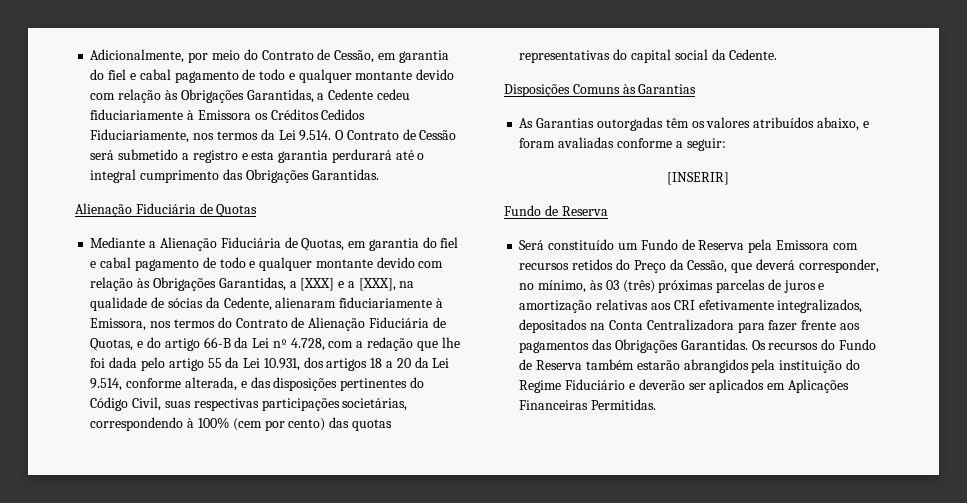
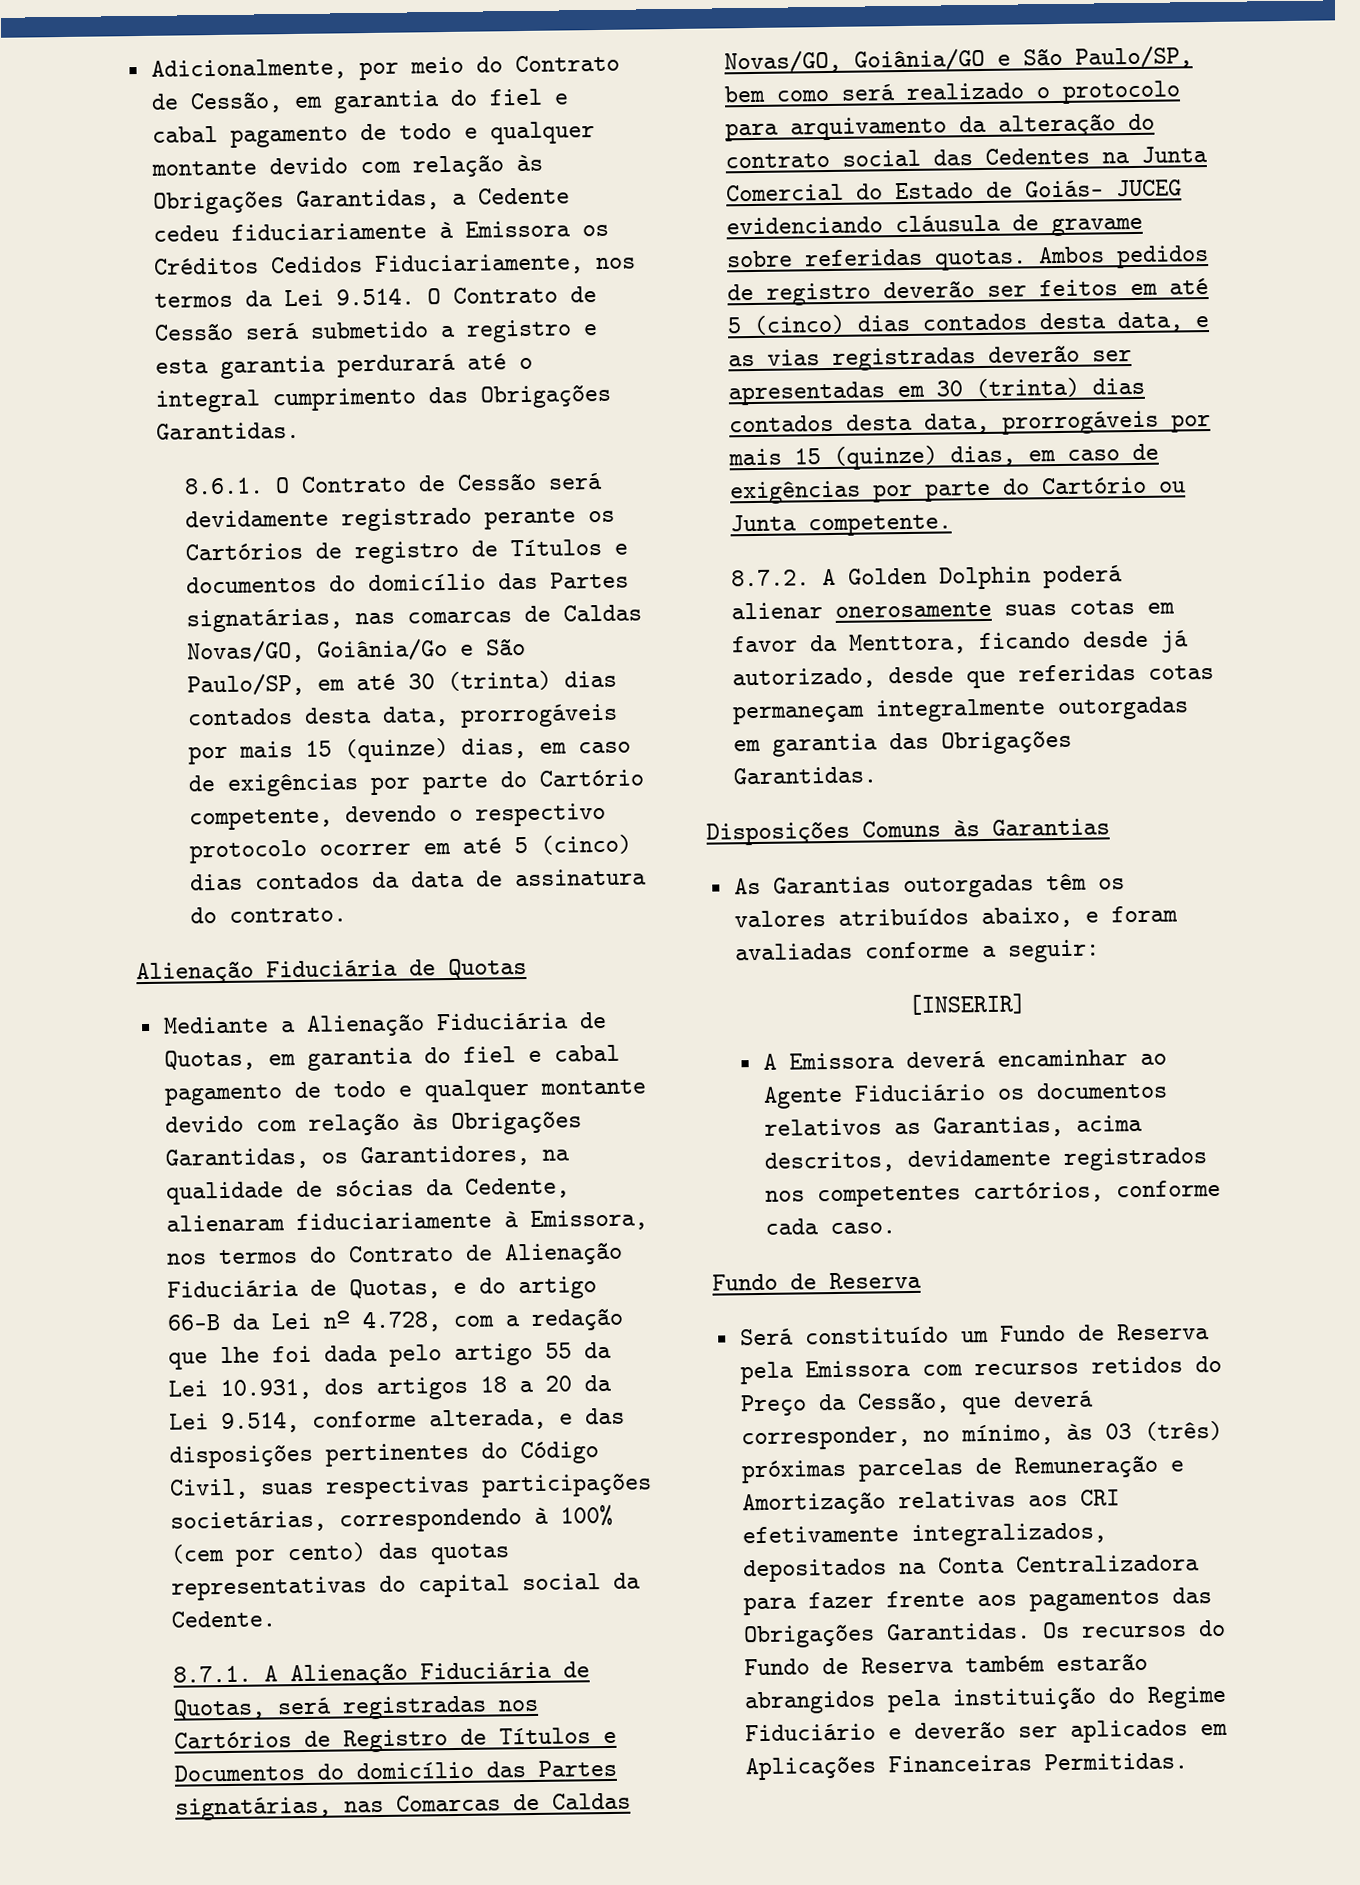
+ 8.6.1. O Contrato de Cessão será devidamente registrado perante os Cartórios de registro de Títulos e documentos do domicílio das Partes signatárias, nas comarcas de Caldas Novas/GO, Goiânia/Go e São Paulo/SP, em até 30 (trinta) dias contados desta data, prorrogáveis por mais 15 (quinze) dias, em caso de exigências por parte do Cartório competente, devendo o respectivo protocolo ocorrer em até 5 (cinco) dias contados da data de assinatura do contrato.
- Mediante a Alienação Fiduciária de Quotas, em garantia do fiel e cabal pagamento de todo e qualquer montante devido com relação às Obrigações Garantidas, a [XXX] e a [XXX], na qualidade de sócias da Cedente, alienaram fiduciariamente à Emissora, nos termos do Contrato de Alienação Fiduciária de Quotas, e do artigo 66-B da Lei nº 4.728, com a redação que lhe foi dada pelo artigo 55 da Lei 10.931, dos artigos 18 a 20 da Lei 9.514, conforme alterada, e das disposições pertinentes do Código Civil, suas respectivas participações societárias, correspondendo à 100% (cem por cento) das quotas representativas do capital social da Cedente.
+ Mediante a Alienação Fiduciária de Quotas, em garantia do fiel e cabal pagamento de todo e qualquer montante devido com relação às Obrigações Garantidas, os Garantidores, na qualidade de sócias da Cedente, alienaram fiduciariamente à Emissora, nos termos do Contrato de Alienação Fiduciária de Quotas, e do artigo 66-B da Lei nº 4.728, com a redação que lhe foi dada pelo artigo 55 da Lei 10.931, dos artigos 18 a 20 da Lei 9.514, conforme alterada, e das disposições pertinentes do Código Civil, suas respectivas participações societárias, correspondendo à 100% (cem por cento) das quotas representativas do capital social da Cedente.
+ 8.7.1. A Alienação Fiduciária de Quotas, será registradas nos Cartórios de Registro de Títulos e Documentos do domicílio das Partes signatárias, nas Comarcas de Caldas Novas/GO, Goiânia/GO e São Paulo/SP, bem como será realizado o protocolo para arquivamento da alteração do contrato social das Cedentes na Junta Comercial do Estado de Goiás- JUCEG evidenciando cláusula de gravame sobre referidas quotas. Ambos pedidos de registro deverão ser feitos em até 5 (cinco) dias contados desta data, e as vias registradas deverão ser apresentadas em 30 (trinta) dias contados desta data, prorrogáveis por mais 15 (quinze) dias, em caso de exigências por parte do Cartório ou Junta competente.
+ 8.7.2. A Golden Dolphin poderá alienar onerosamente suas cotas em favor da Menttora, ficando desde já autorizado, desde que referidas cotas permaneçam integralmente outorgadas em garantia das Obrigações Garantidas.
+ A Emissora deverá encaminhar ao Agente Fiduciário os documentos relativos as Garantias, acima descritos, devidamente registrados nos competentes cartórios, conforme cada caso.
- Será constituído um Fundo de Reserva pela Emissora com recursos retidos do Preço da Cessão, que deverá corresponder, no mínimo, às 03 (três) próximas parcelas de juros e amortização relativas aos CRI efetivamente integralizados, depositados na Conta Centralizadora para fazer frente aos pagamentos das Obrigações Garantidas.
+ Será constituído um Fundo de Reserva pela Emissora com recursos retidos do Preço da Cessão, que deverá corresponder, no mínimo, às 03 (três) próximas parcelas de Remuneração e Amortização relativas aos CRI efetivamente integralizados, depositados na Conta Centralizadora para fazer frente aos pagamentos das Obrigações Garantidas.

